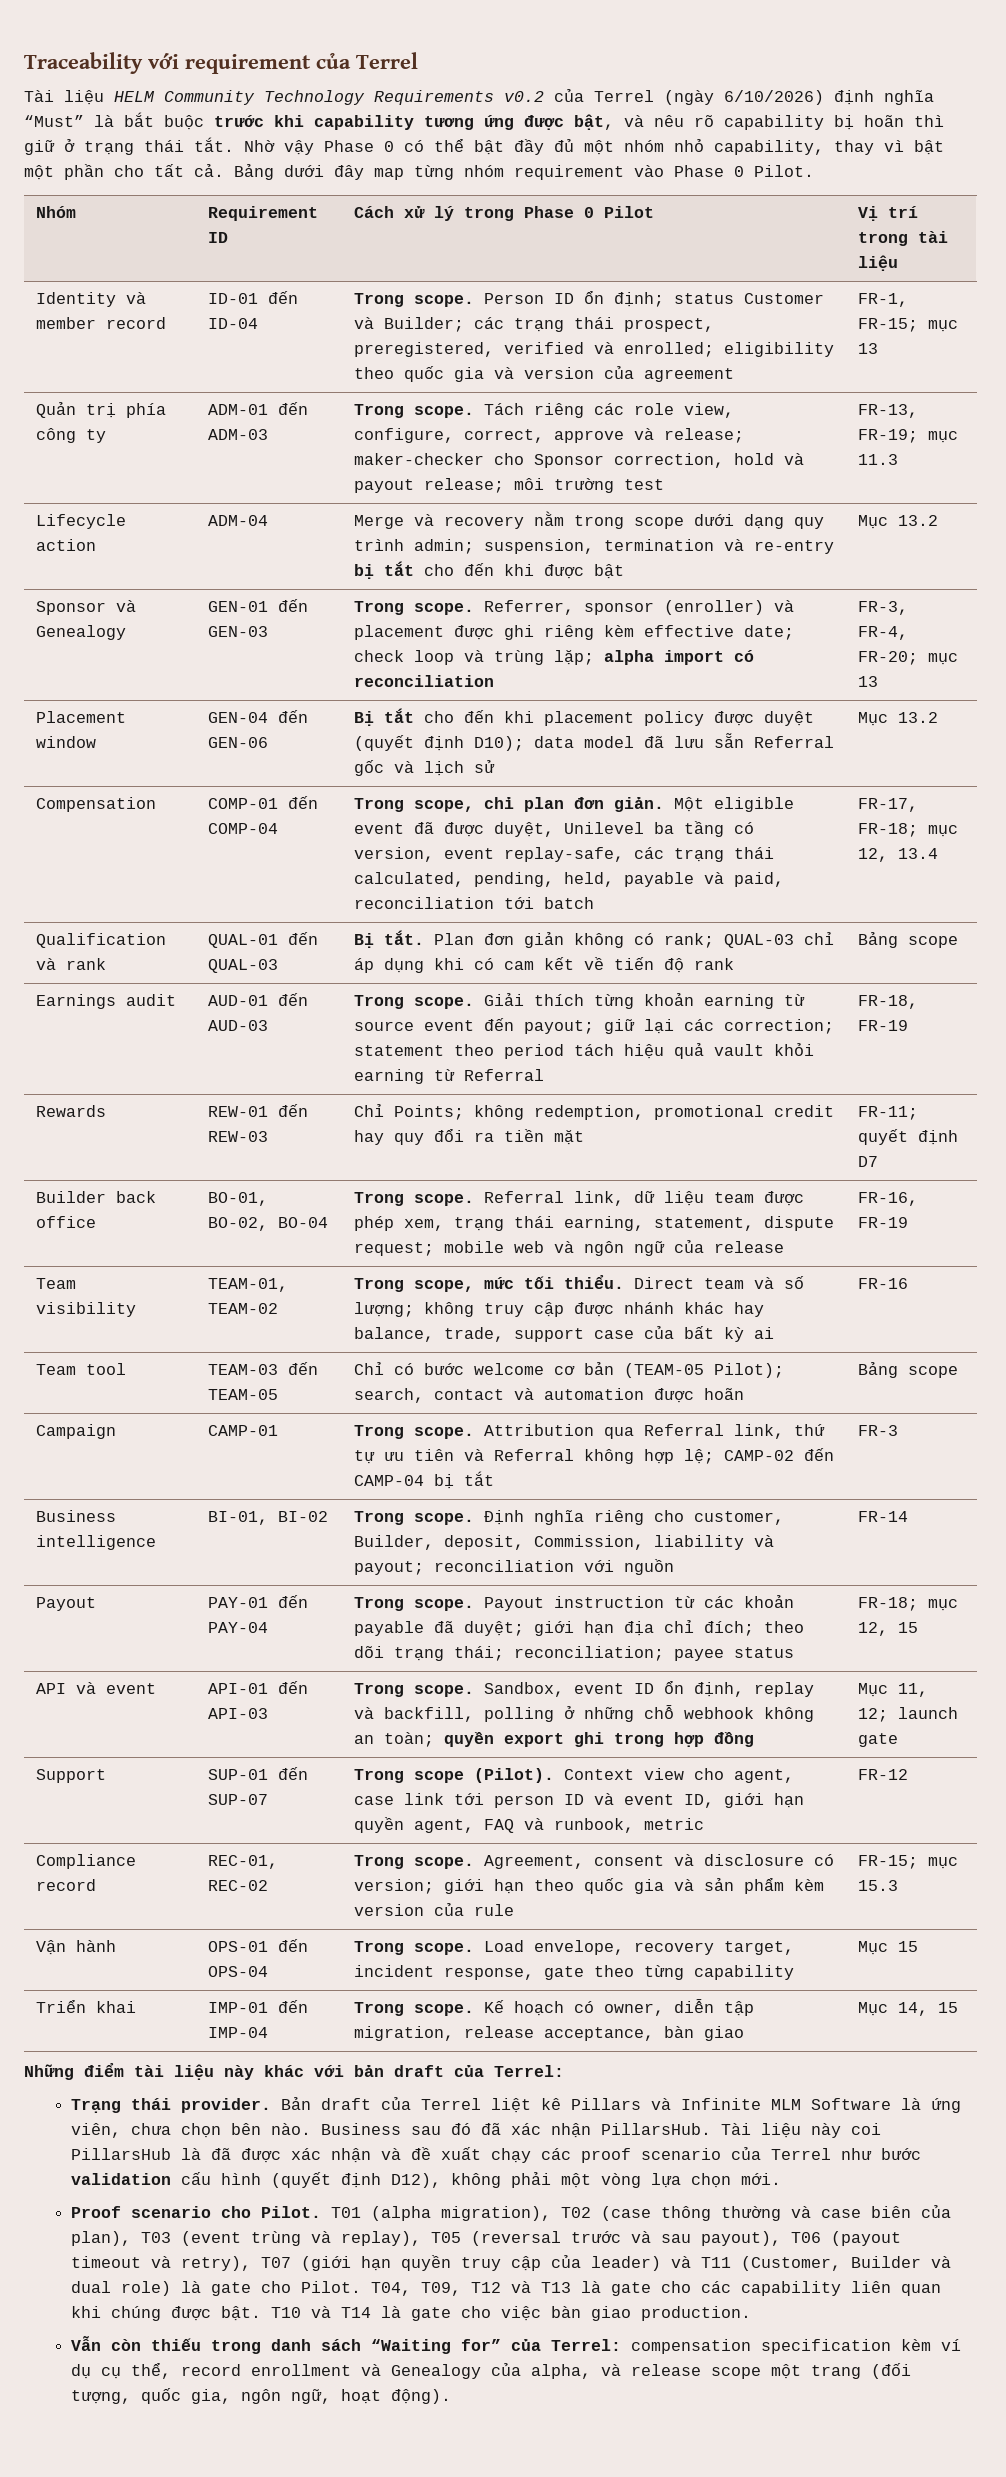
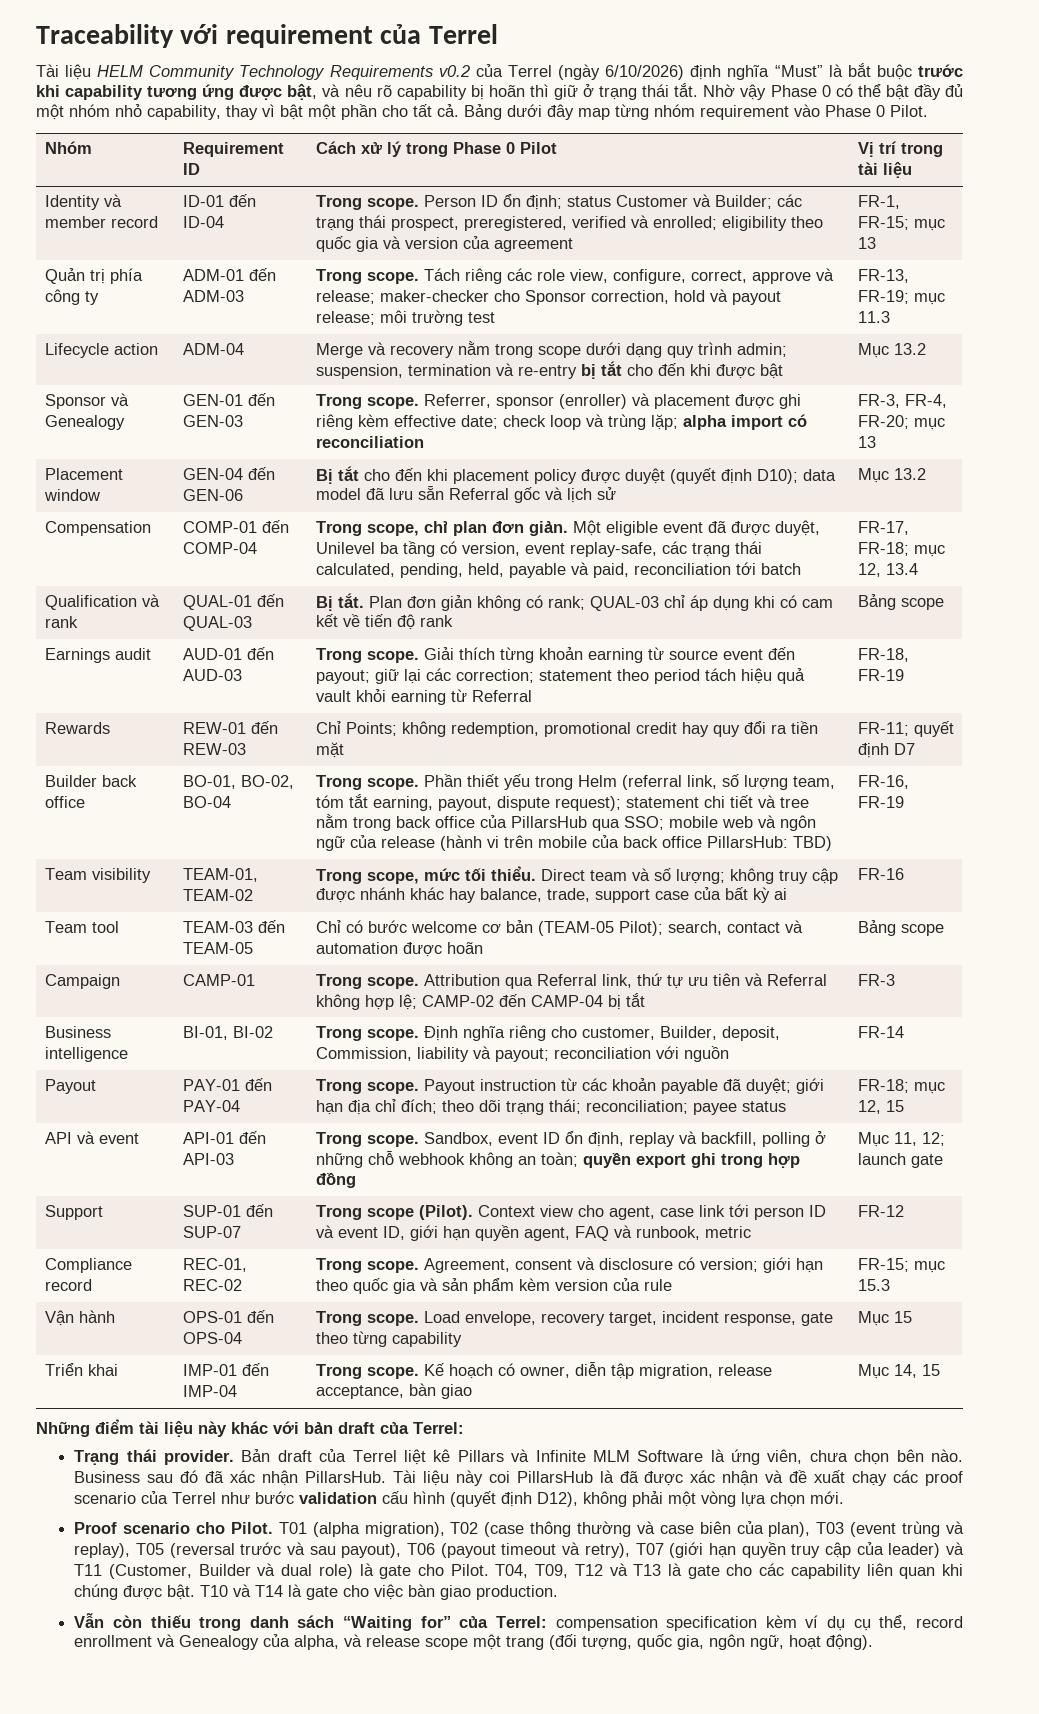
- Referral link, dữ liệu team được phép xem, trạng thái earning, statement, dispute request; mobile web và ngôn ngữ của release
+ Phần thiết yếu trong Helm (referral link, số lượng team, tóm tắt earning, payout, dispute request); statement chi tiết và tree nằm trong back office của PillarsHub qua SSO; mobile web và ngôn ngữ của release (hành vi trên mobile của back office PillarsHub: TBD)

